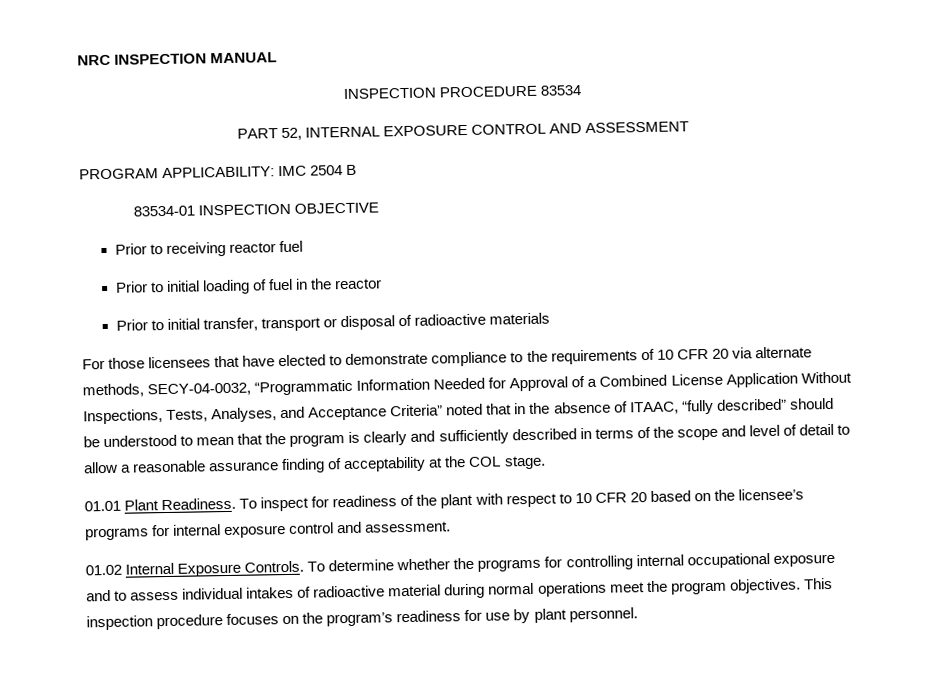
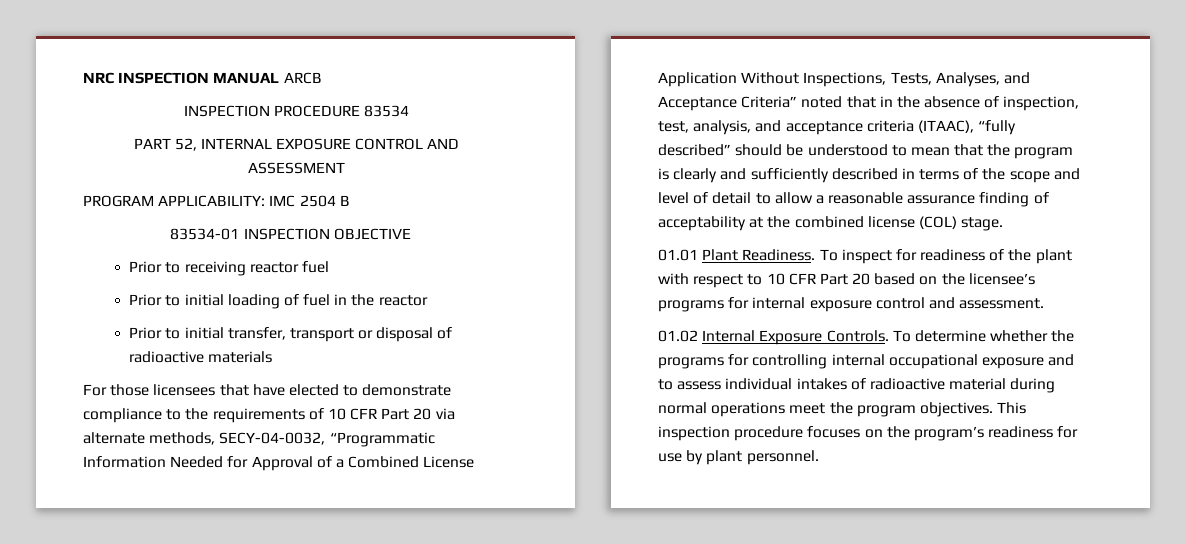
- NRC INSPECTION MANUAL
+ NRC INSPECTION MANUAL ARCB
- For those licensees that have elected to demonstrate compliance to the requirements of 10 CFR 20 via alternate methods, SECY-04-0032, “Programmatic Information Needed for Approval of a Combined License Application Without Inspections, Tests, Analyses, and Acceptance Criteria” noted that in the absence of ITAAC, “fully described” should be understood to mean that the program is clearly and sufficiently described in terms of the scope and level of detail to allow a reasonable assurance finding of acceptability at the COL stage.
+ For those licensees that have elected to demonstrate compliance to the requirements of 10 CFR Part 20 via alternate methods, SECY-04-0032, “Programmatic Information Needed for Approval of a Combined License Application Without Inspections, Tests, Analyses, and Acceptance Criteria” noted that in the absence of inspection, test, analysis, and acceptance criteria (ITAAC), “fully described” should be understood to mean that the program is clearly and sufficiently described in terms of the scope and level of detail to allow a reasonable assurance finding of acceptability at the combined license (COL) stage.
- To inspect for readiness of the plant with respect to 10 CFR 20 based on the licensee’s programs for internal exposure control and assessment.
+ To inspect for readiness of the plant with respect to 10 CFR Part 20 based on the licensee’s programs for internal exposure control and assessment.

